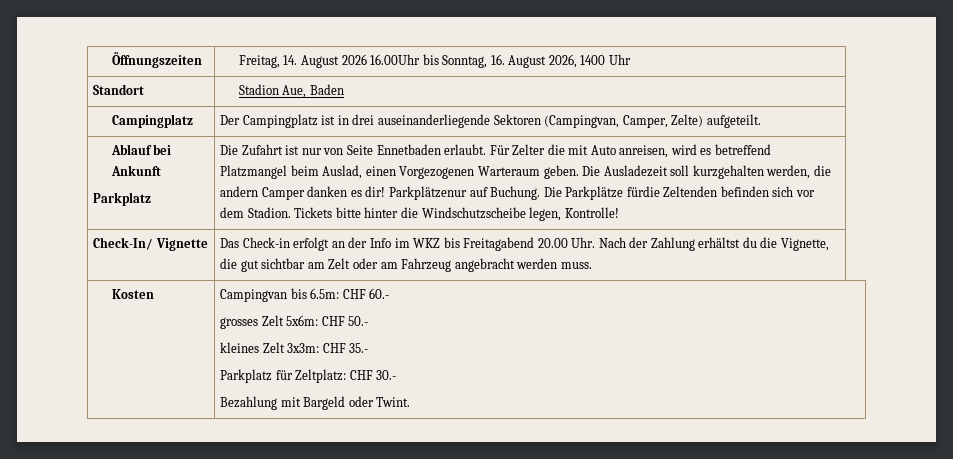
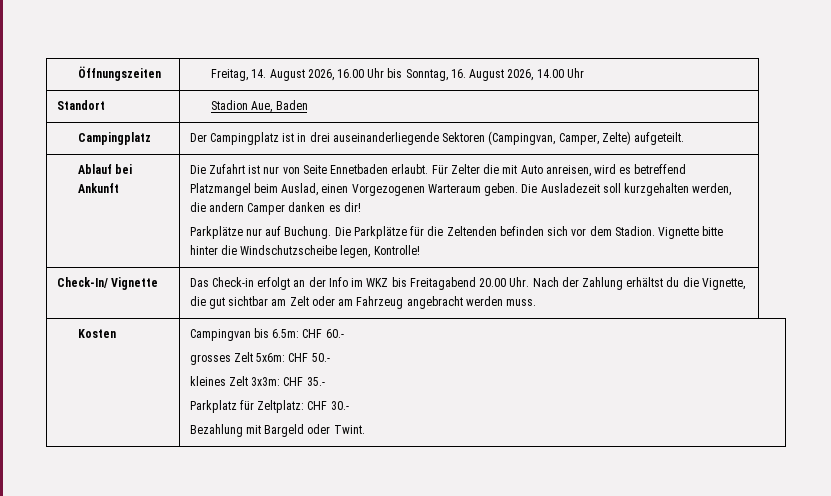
- Öffnungszeiten | Freitag, 14. August 2026 16.00Uhr bis Sonntag, 16. August 2026, 1400 Uhr
+ Öffnungszeiten | Freitag, 14. August 2026, 16.00 Uhr bis Sonntag, 16. August 2026, 14.00 Uhr
  Ablauf bei Ankunft
- Parkplatz
- Die Ausladezeit soll kurzgehalten werden, die andern Camper danken es dir! Parkplätzenur auf Buchung.
+ Die Ausladezeit soll kurzgehalten werden, die andern Camper danken es dir!
+ Parkplätze nur auf Buchung.
- Die Parkplätze fürdie Zeltenden befinden sich vor dem Stadion.
+ Die Parkplätze für die Zeltenden befinden sich vor dem Stadion.
- Tickets bitte hinter die Windschutzscheibe legen, Kontrolle!
+ Vignette bitte hinter die Windschutzscheibe legen, Kontrolle!

